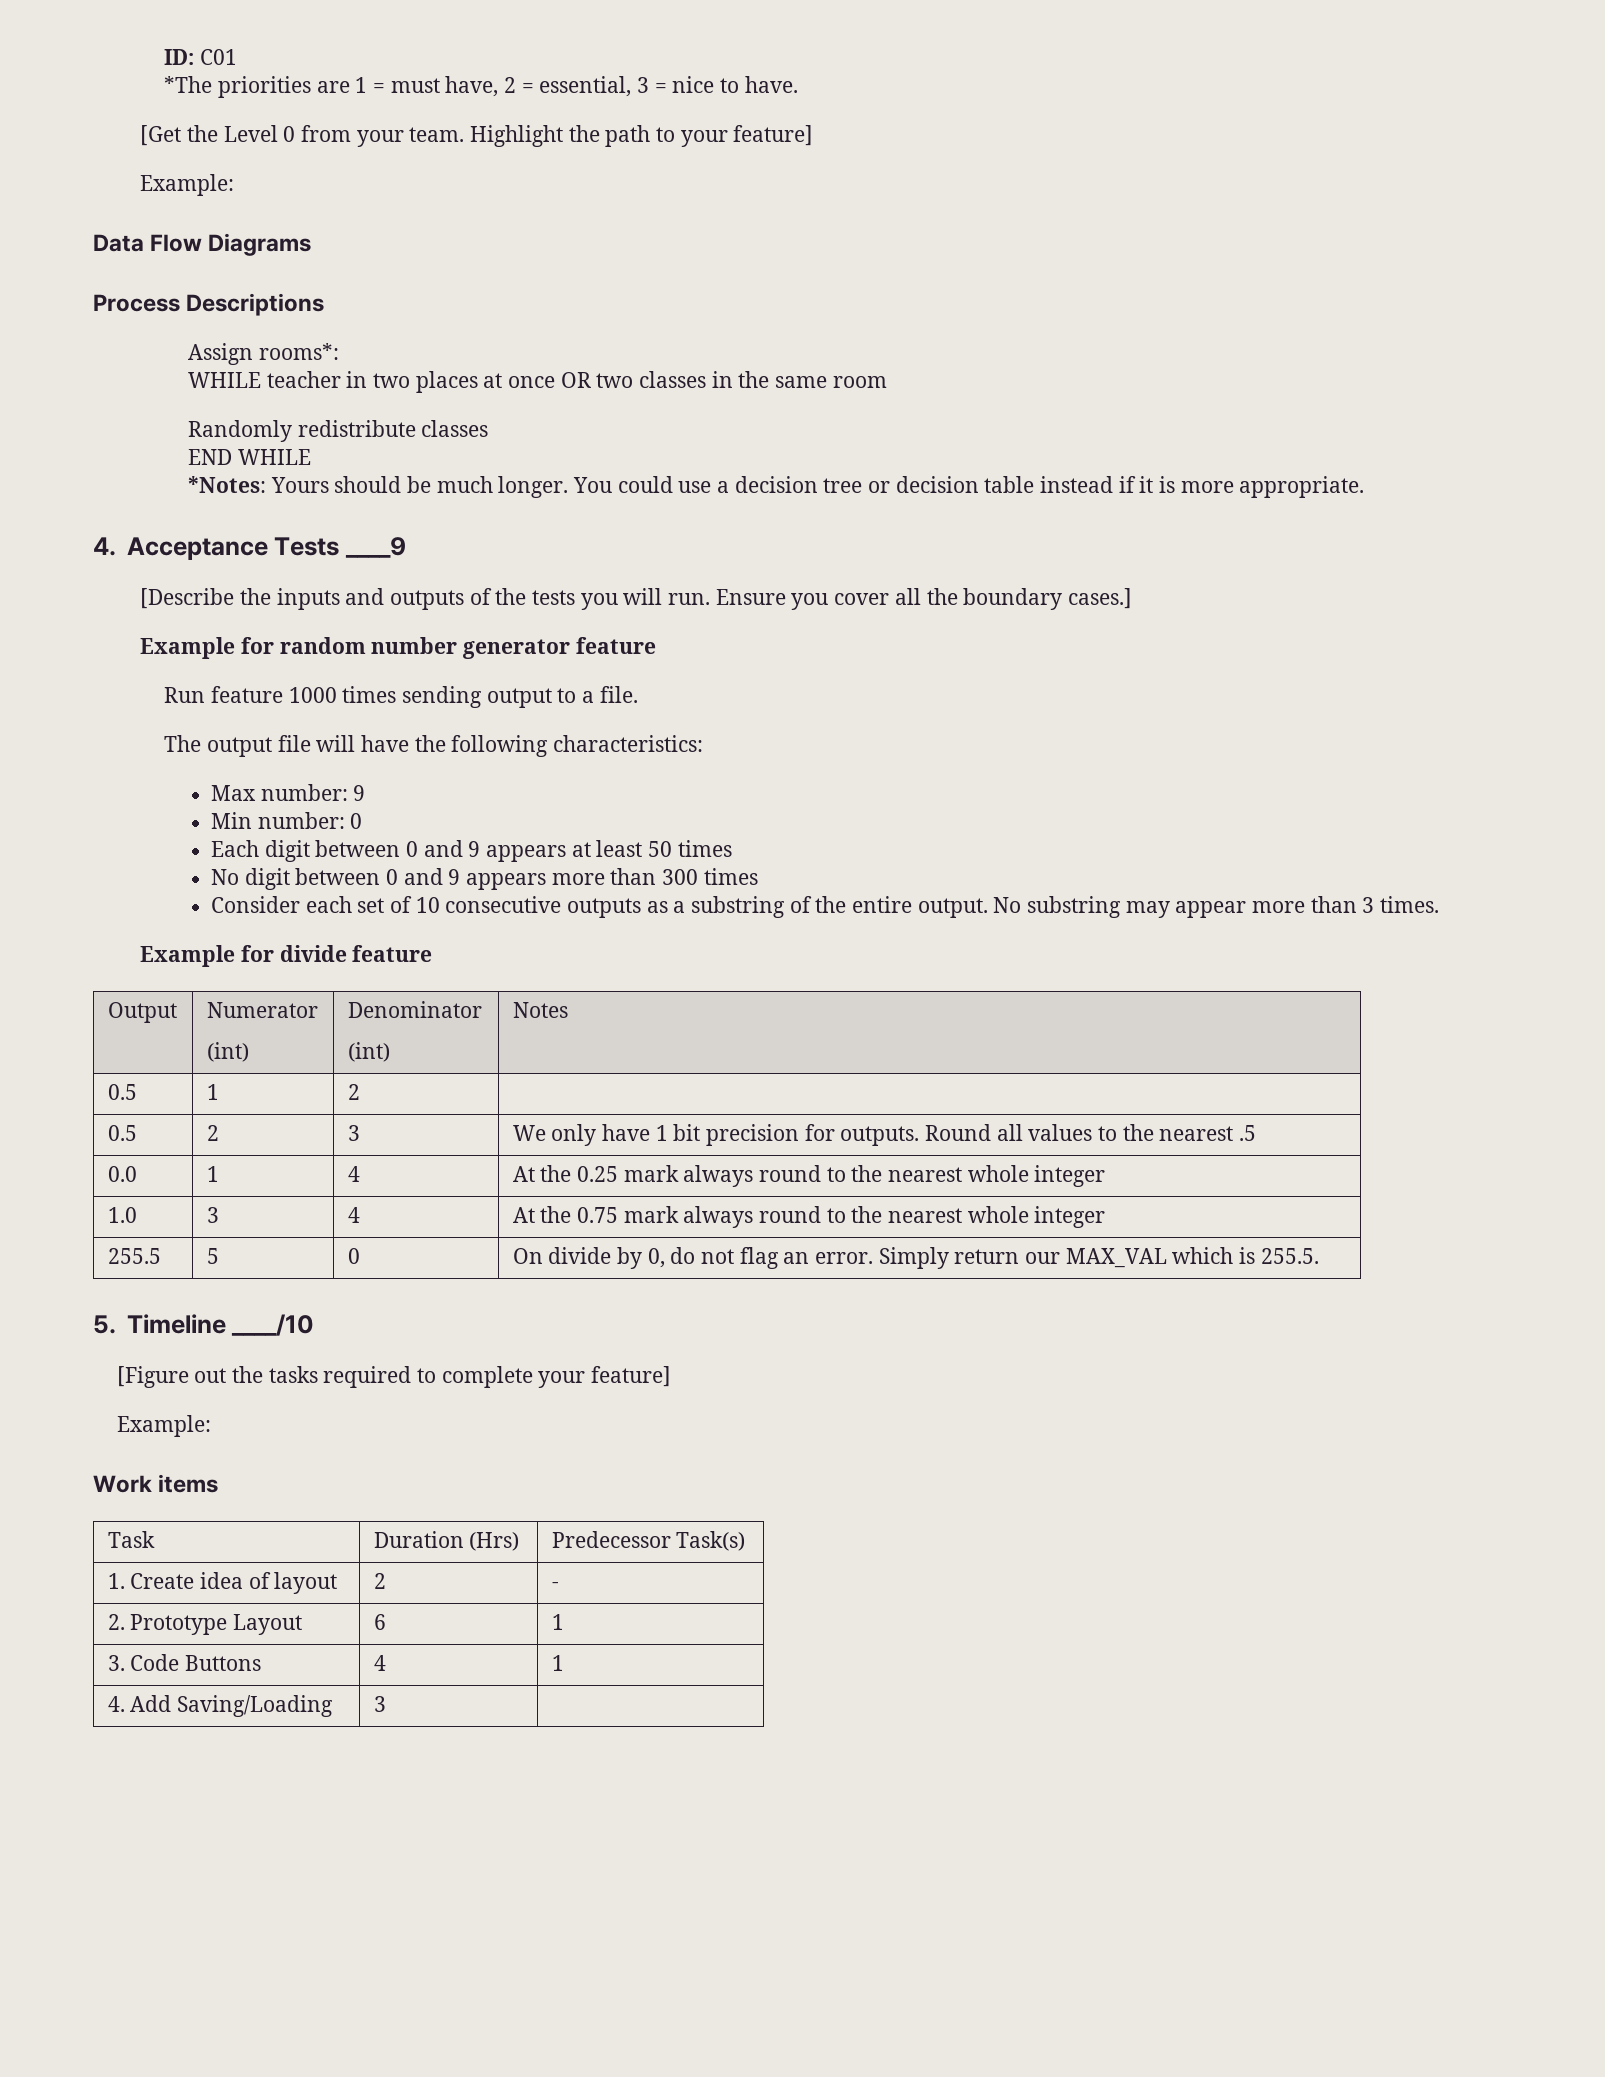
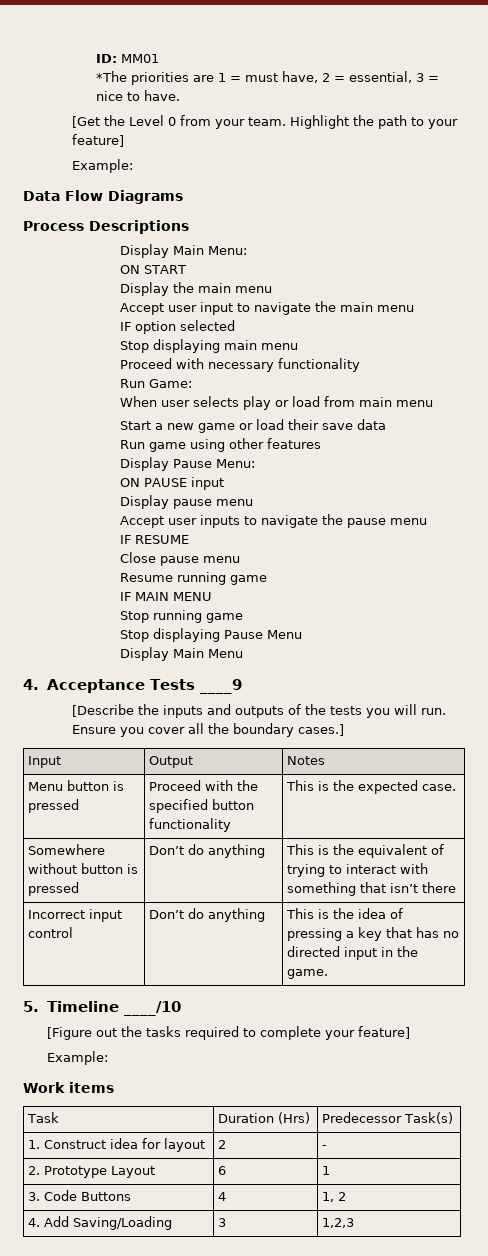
- ID: C01
+ ID: MM01
- Assign rooms*:
- WHILE teacher in two places at once OR two classes in the same room
- Randomly redistribute classes
- END WHILE
- *Notes: Yours should be much longer. You could use a decision tree or decision table instead if it is more appropriate.
+ Display Main Menu:
+ ON START
+ Display the main menu
+ Accept user input to navigate the main menu
+ IF option selected
+ Stop displaying main menu
+ Proceed with necessary functionality
+ Run Game:
+ When user selects play or load from main menu
+ Start a new game or load their save data
+ Run game using other features
+ Display Pause Menu:
+ ON PAUSE input
+ Display pause menu
+ Accept user inputs to navigate the pause menu
+ IF RESUME
+ Close pause menu
+ Resume running game
+ IF MAIN MENU
+ Stop running game
+ Stop displaying Pause Menu
+ Display Main Menu
- Example for random number generator feature
- Run feature 1000 times sending output to a file.
- The output file will have the following characteristics:
- Max number: 9
- Min number: 0
- Each digit between 0 and 9 appears at least 50 times
- No digit between 0 and 9 appears more than 300 times
- Consider each set of 10 consecutive outputs as a substring of the entire output. No substring may appear more than 3 times.
- Example for divide feature
- Output | Numerator
- (int) | Denominator
- (int) | Notes
- 0.5 | 1 | 2 |
- 0.5 | 2 | 3 | We only have 1 bit precision for outputs. Round all values to the nearest .5
- 0.0 | 1 | 4 | At the 0.25 mark always round to the nearest whole integer
- 1.0 | 3 | 4 | At the 0.75 mark always round to the nearest whole integer
- 255.5 | 5 | 0 | On divide by 0, do not flag an error. Simply return our MAX_VAL which is 255.5.
+ Input | Output | Notes
+ Menu button is pressed | Proceed with the specified button functionality | This is the expected case.
+ Somewhere without button is pressed | Don’t do anything | This is the equivalent of trying to interact with something that isn’t there
+ Incorrect input control | Don’t do anything | This is the idea of pressing a key that has no directed input in the game.
- 1. Create idea of layout | 2 | -
+ 1. Construct idea for layout | 2 | -
- 3. Code Buttons | 4 | 1
+ 3. Code Buttons | 4 | 1, 2
- 4. Add Saving/Loading | 3 |
+ 4. Add Saving/Loading | 3 | 1,2,3

